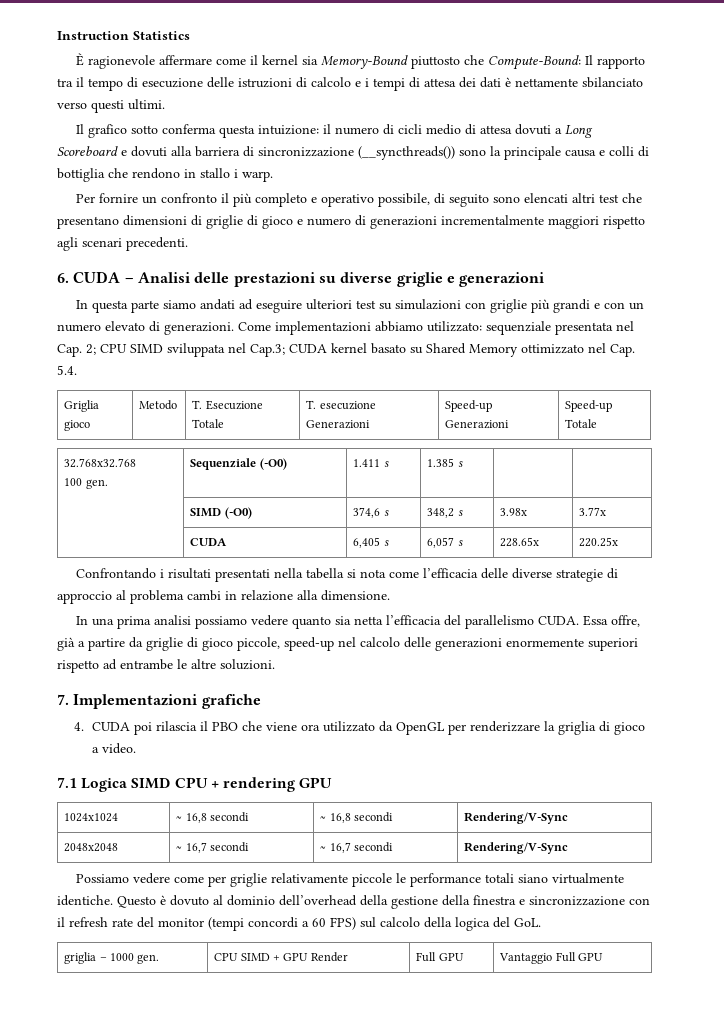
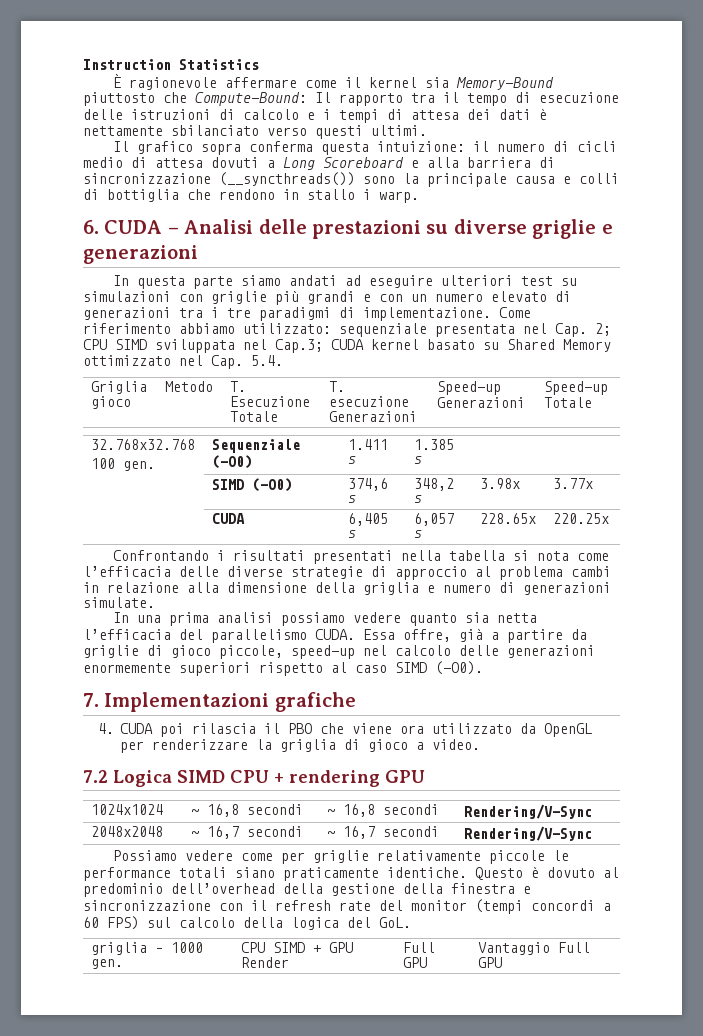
- Il grafico sotto conferma questa intuizione: il numero di cicli medio di attesa dovuti a Long Scoreboard e dovuti alla barriera di sincronizzazione (__syncthreads()) sono la principale causa e colli di bottiglia che rendono in stallo i warp.
+ Il grafico sopra conferma questa intuizione: il numero di cicli medio di attesa dovuti a Long Scoreboard e alla barriera di sincronizzazione (__syncthreads()) sono la principale causa e colli di bottiglia che rendono in stallo i warp.
- Per fornire un confronto il più completo e operativo possibile, di seguito sono elencati altri test che presentano dimensioni di griglie di gioco e numero di generazioni incrementalmente maggiori rispetto agli scenari precedenti.
- In questa parte siamo andati ad eseguire ulteriori test su simulazioni con griglie più grandi e con un numero elevato di generazioni. Come implementazioni abbiamo utilizzato: sequenziale presentata nel Cap. 2; CPU SIMD sviluppata nel Cap.3; CUDA kernel basato su Shared Memory ottimizzato nel Cap. 5.4.
+ In questa parte siamo andati ad eseguire ulteriori test su simulazioni con griglie più grandi e con un numero elevato di generazioni tra i tre paradigmi di implementazione. Come riferimento abbiamo utilizzato: sequenziale presentata nel Cap. 2; CPU SIMD sviluppata nel Cap.3; CUDA kernel basato su Shared Memory ottimizzato nel Cap. 5.4.
- Confrontando i risultati presentati nella tabella si nota come l’efficacia delle diverse strategie di approccio al problema cambi in relazione alla dimensione.
+ Confrontando i risultati presentati nella tabella si nota come l’efficacia delle diverse strategie di approccio al problema cambi in relazione alla dimensione della griglia e numero di generazioni simulate.
- Essa offre, già a partire da griglie di gioco piccole, speed-up nel calcolo delle generazioni enormemente superiori rispetto ad entrambe le altre soluzioni.
+ Essa offre, già a partire da griglie di gioco piccole, speed-up nel calcolo delle generazioni enormemente superiori rispetto al caso SIMD (-O0).
- 7.1 Logica SIMD CPU + rendering GPU
+ 7.2 Logica SIMD CPU + rendering GPU
- Possiamo vedere come per griglie relativamente piccole le performance totali siano virtualmente identiche.
+ Possiamo vedere come per griglie relativamente piccole le performance totali siano praticamente identiche.
- Questo è dovuto al dominio dell’overhead della gestione della finestra e sincronizzazione con il refresh rate del monitor (tempi concordi a 60 FPS) sul calcolo della logica del GoL.
+ Questo è dovuto al predominio dell’overhead della gestione della finestra e sincronizzazione con il refresh rate del monitor (tempi concordi a 60 FPS) sul calcolo della logica del GoL.

